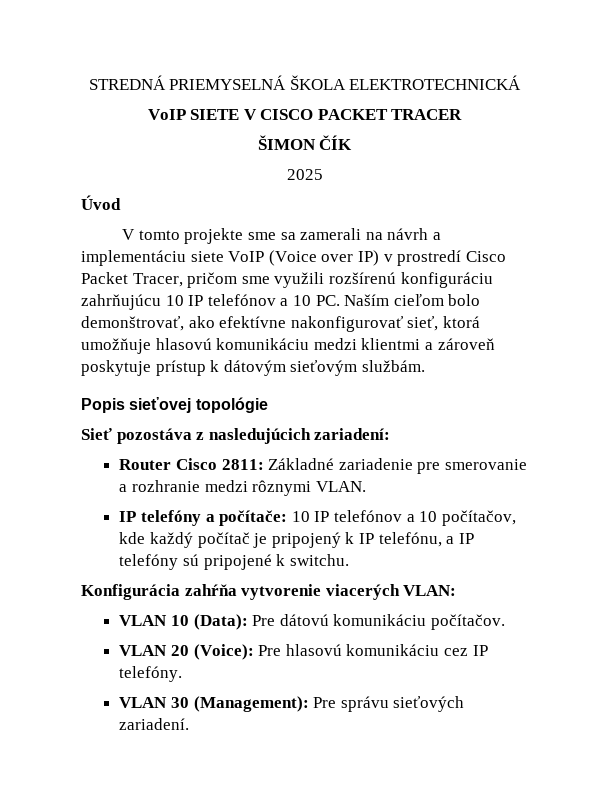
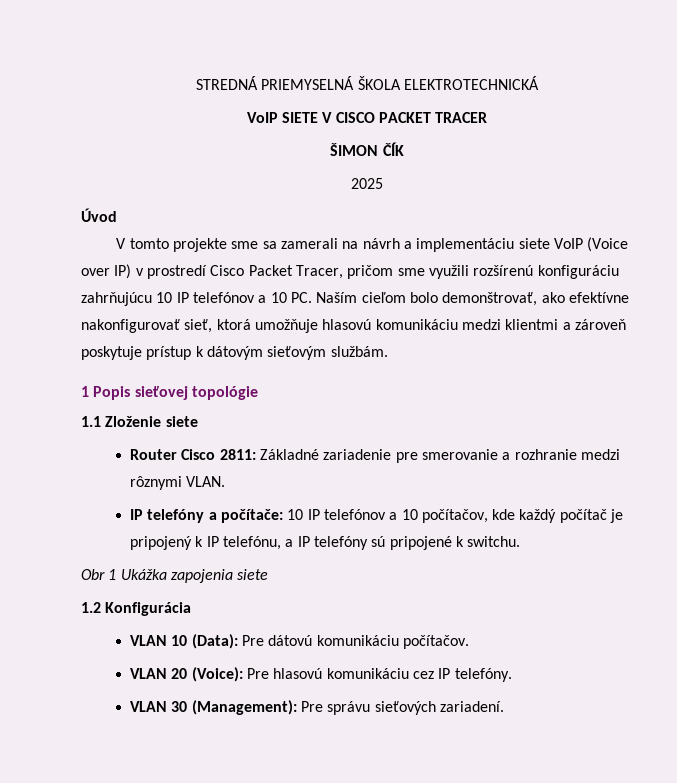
- Popis sieťovej topológie
+ 1 Popis sieťovej topológie
- Sieť pozostáva z nasledujúcich zariadení:
+ 1.1 Zloženie siete
- Konfigurácia zahŕňa vytvorenie viacerých VLAN:
+ Obr 1 Ukážka zapojenia siete
+ 1.2 Konfigurácia

